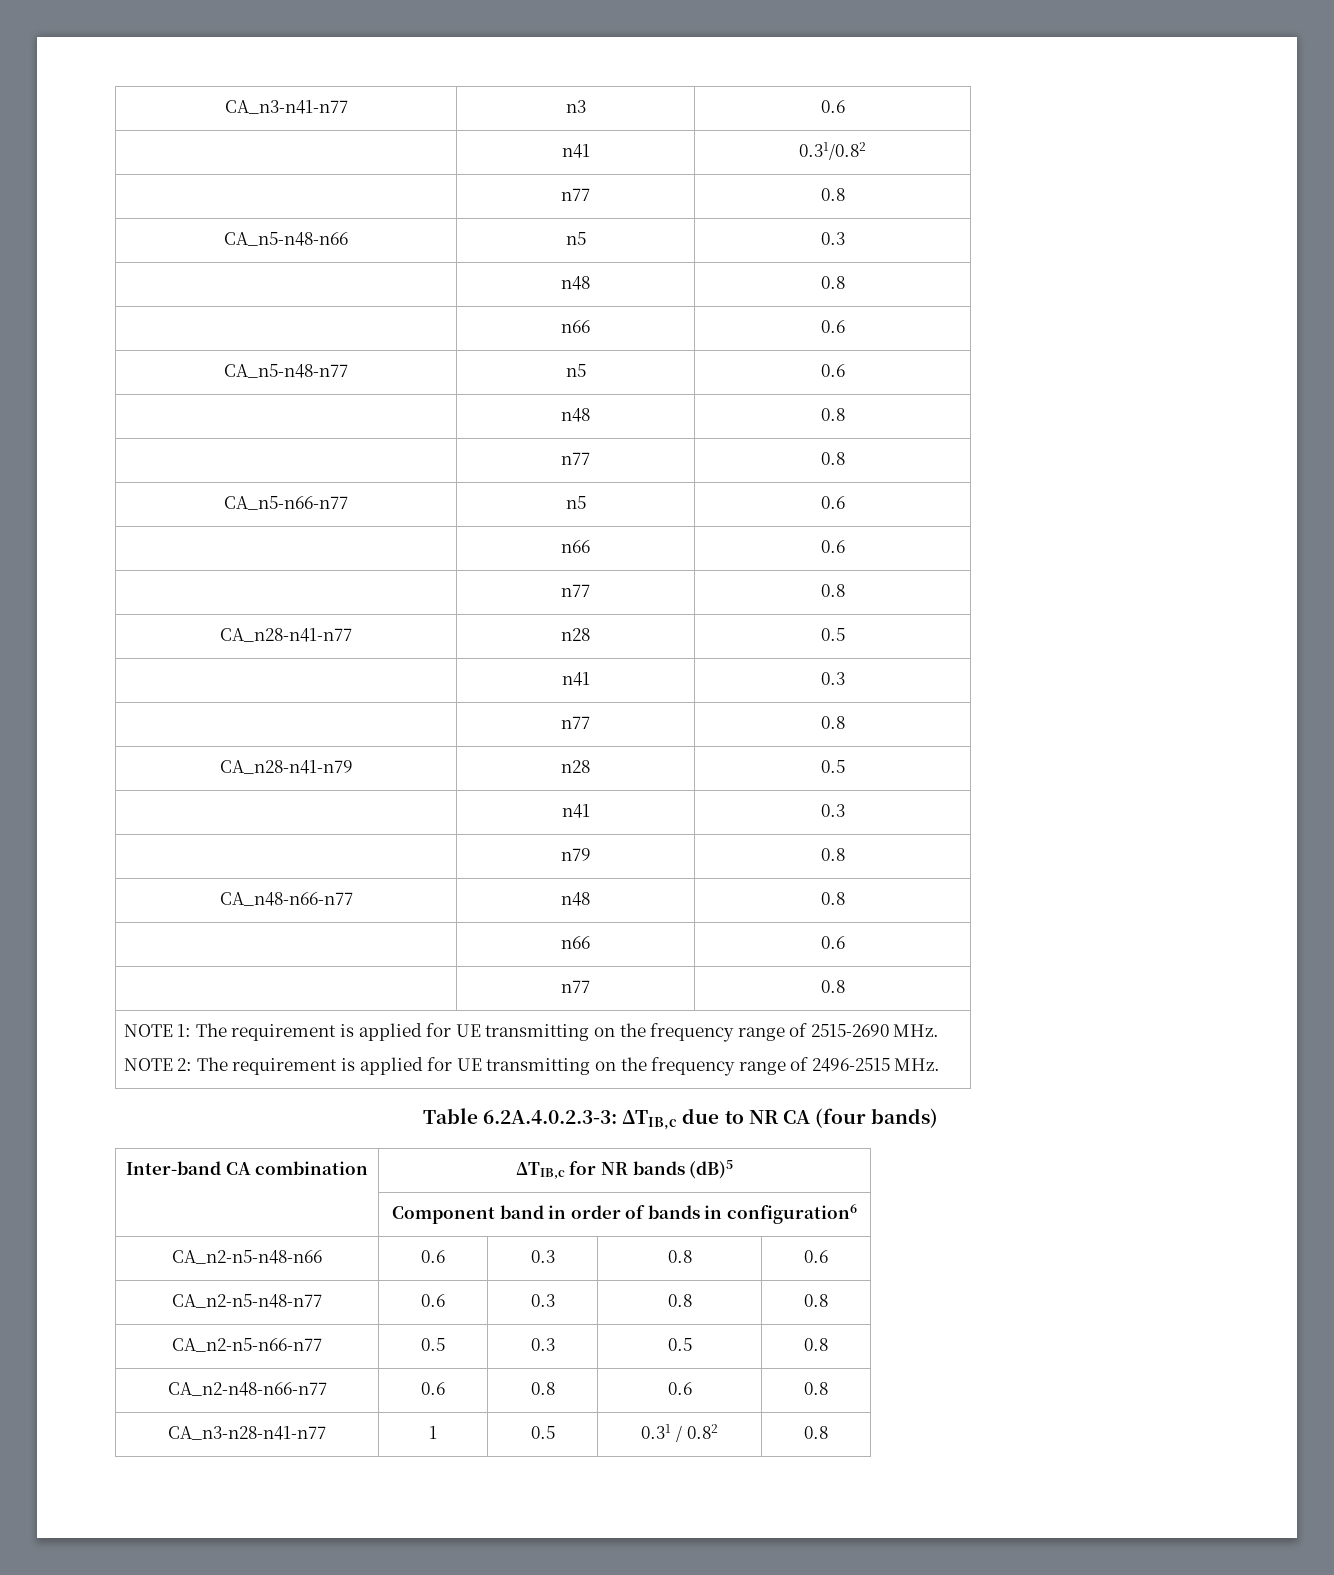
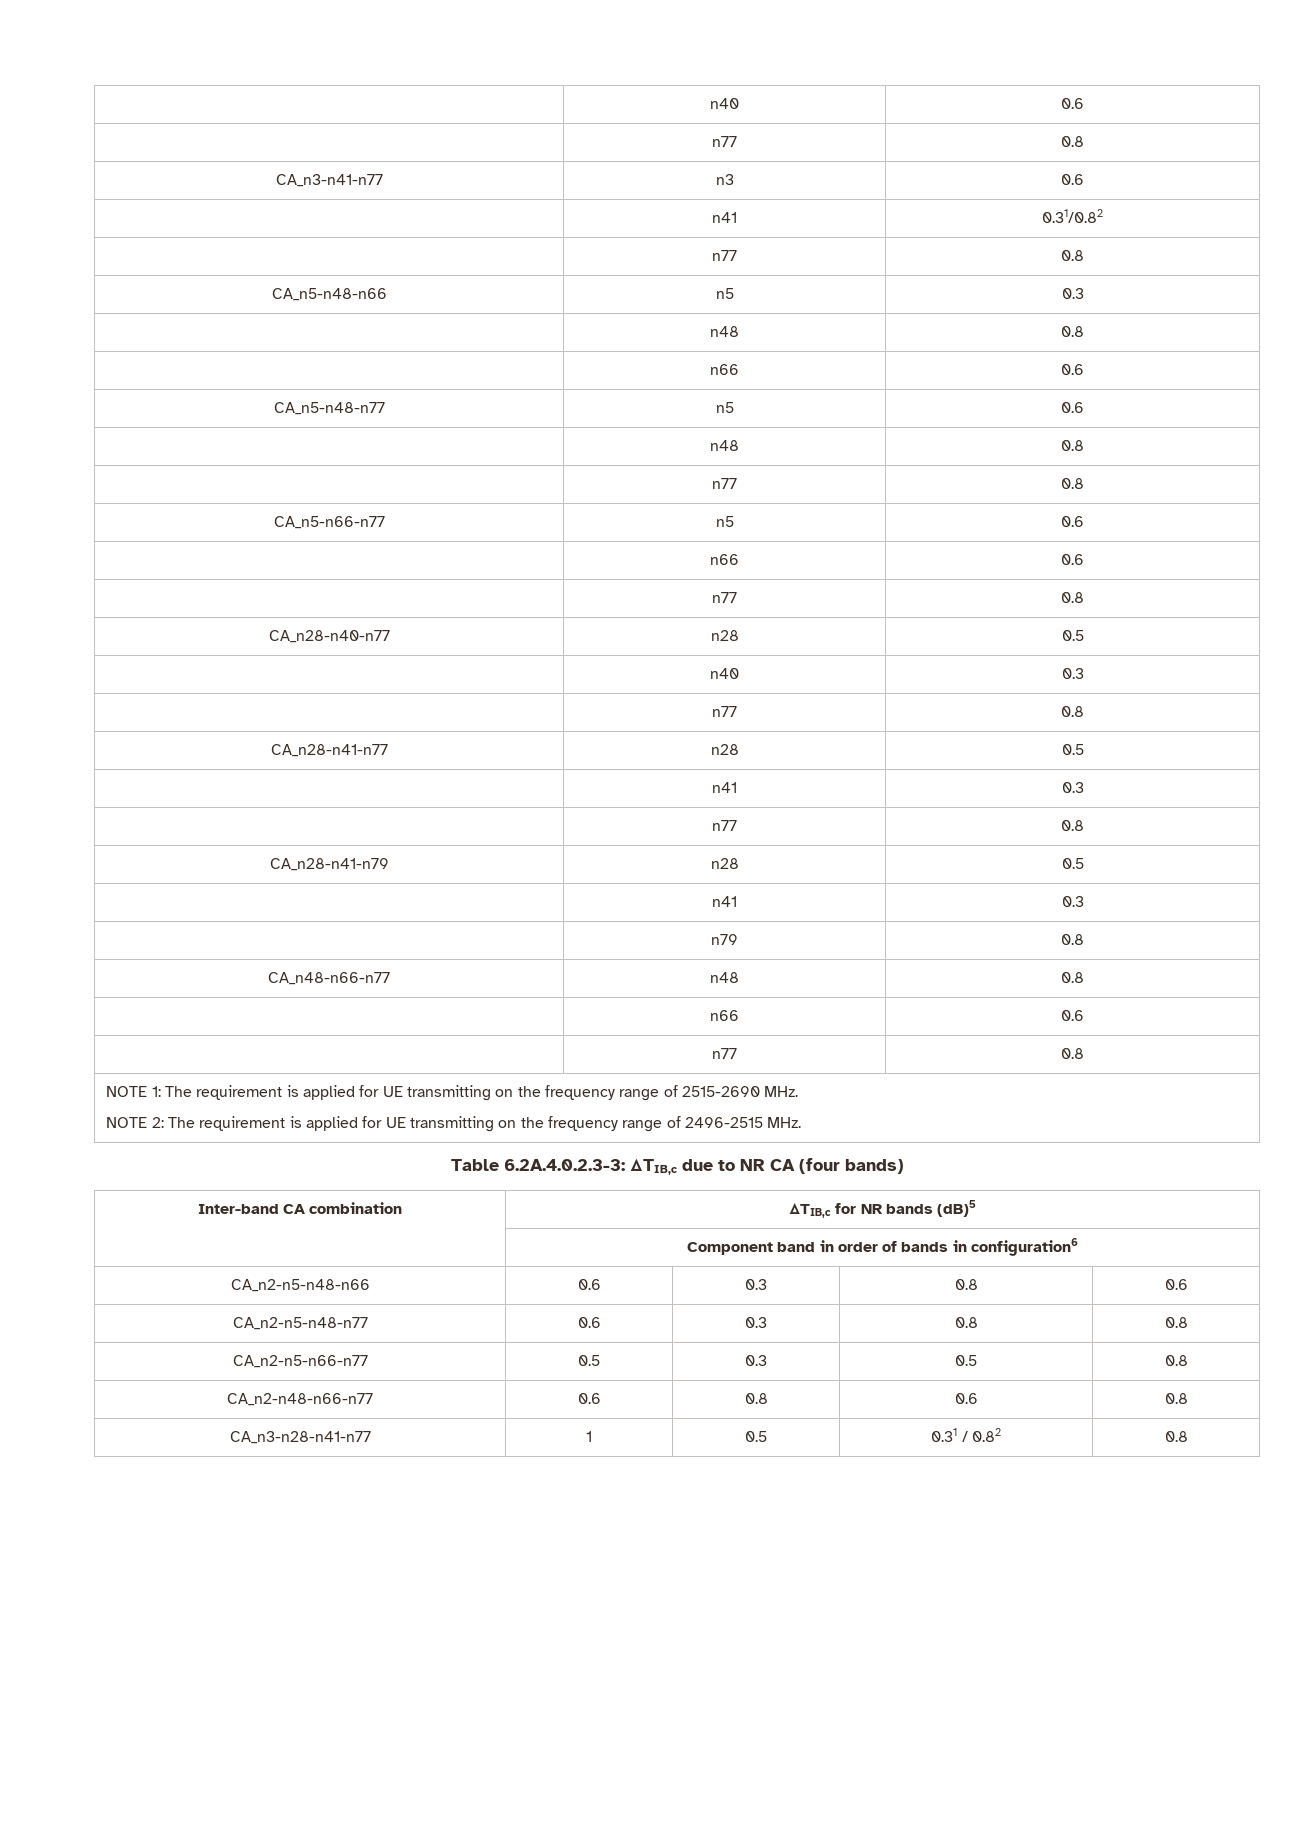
+ | n40 | 0.6
+ | n77 | 0.8
+ CA_n28-n40-n77 | n28 | 0.5
+ | n40 | 0.3
+ | n77 | 0.8

